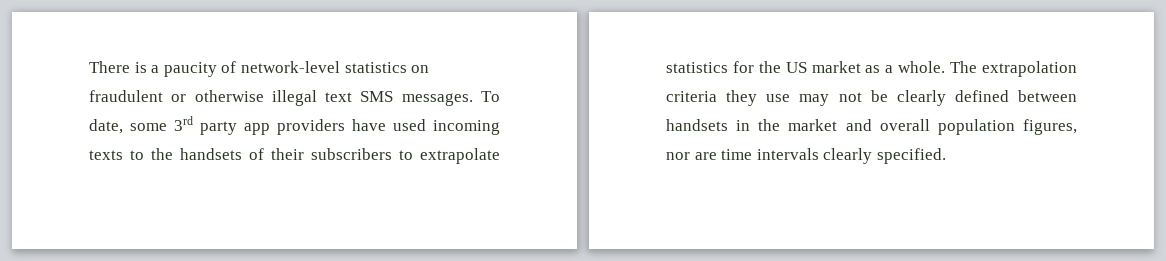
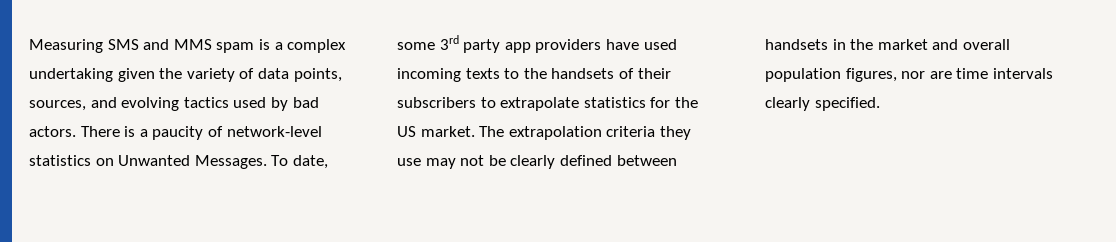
+ Measuring SMS and MMS spam is a complex undertaking given the variety of data points, sources, and evolving tactics used by bad actors.
- There is a paucity of network-level statistics on fraudulent or otherwise illegal text SMS messages.
+ There is a paucity of network-level statistics on Unwanted Messages.
- To date, some 3rd party app providers have used incoming texts to the handsets of their subscribers to extrapolate statistics for the US market as a whole.
+ To date, some 3rd party app providers have used incoming texts to the handsets of their subscribers to extrapolate statistics for the US market.

